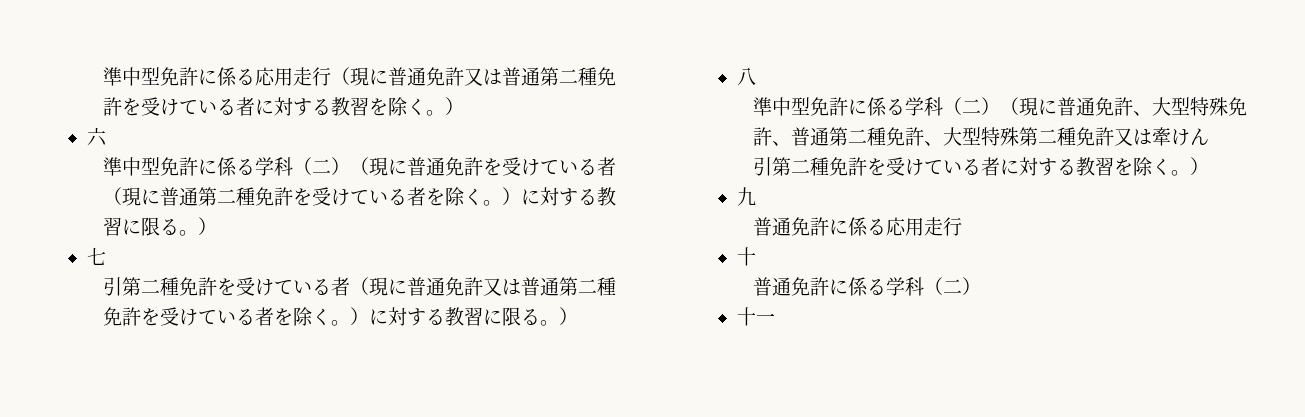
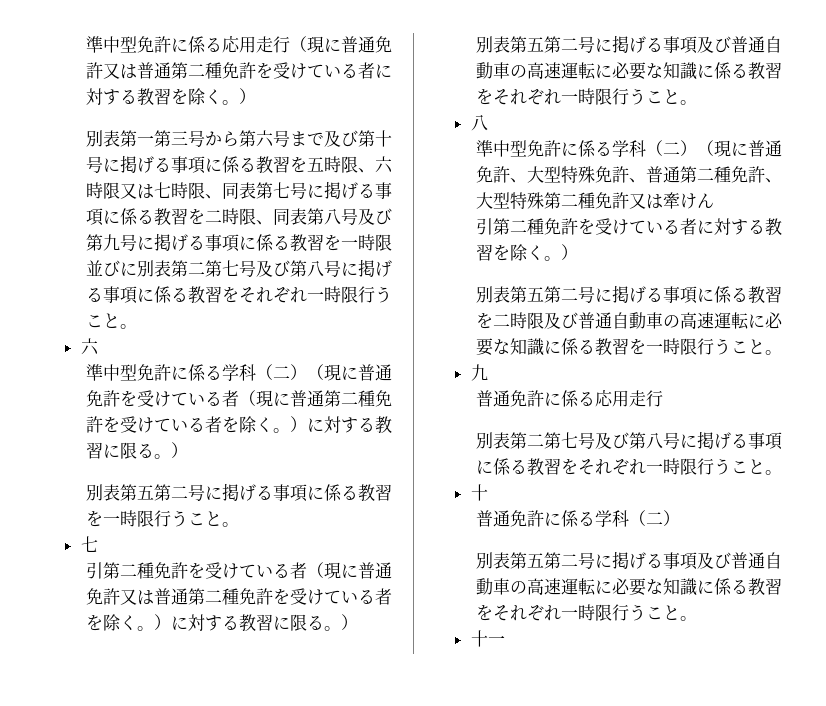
+ 別表第一第三号から第六号まで及び第十号に掲げる事項に係る教習を五時限、六時限又は七時限、同表第七号に掲げる事項に係る教習を二時限、同表第八号及び第九号に掲げる事項に係る教習を一時限並びに別表第二第七号及び第八号に掲げる事項に係る教習をそれぞれ一時限行うこと。
+ 別表第五第二号に掲げる事項に係る教習を一時限行うこと。
  引第二種免許を受けている者（現に普通免許又は普通第二種免許を受けている者を除く。）に対する教習に限る。）
+ 別表第五第二号に掲げる事項及び普通自動車の高速運転に必要な知識に係る教習をそれぞれ一時限行うこと。
+ 別表第五第二号に掲げる事項に係る教習を二時限及び普通自動車の高速運転に必要な知識に係る教習を一時限行うこと。
  普通免許に係る応用走行
+ 別表第二第七号及び第八号に掲げる事項に係る教習をそれぞれ一時限行うこと。
  普通免許に係る学科（二）
+ 別表第五第二号に掲げる事項及び普通自動車の高速運転に必要な知識に係る教習をそれぞれ一時限行うこと。

